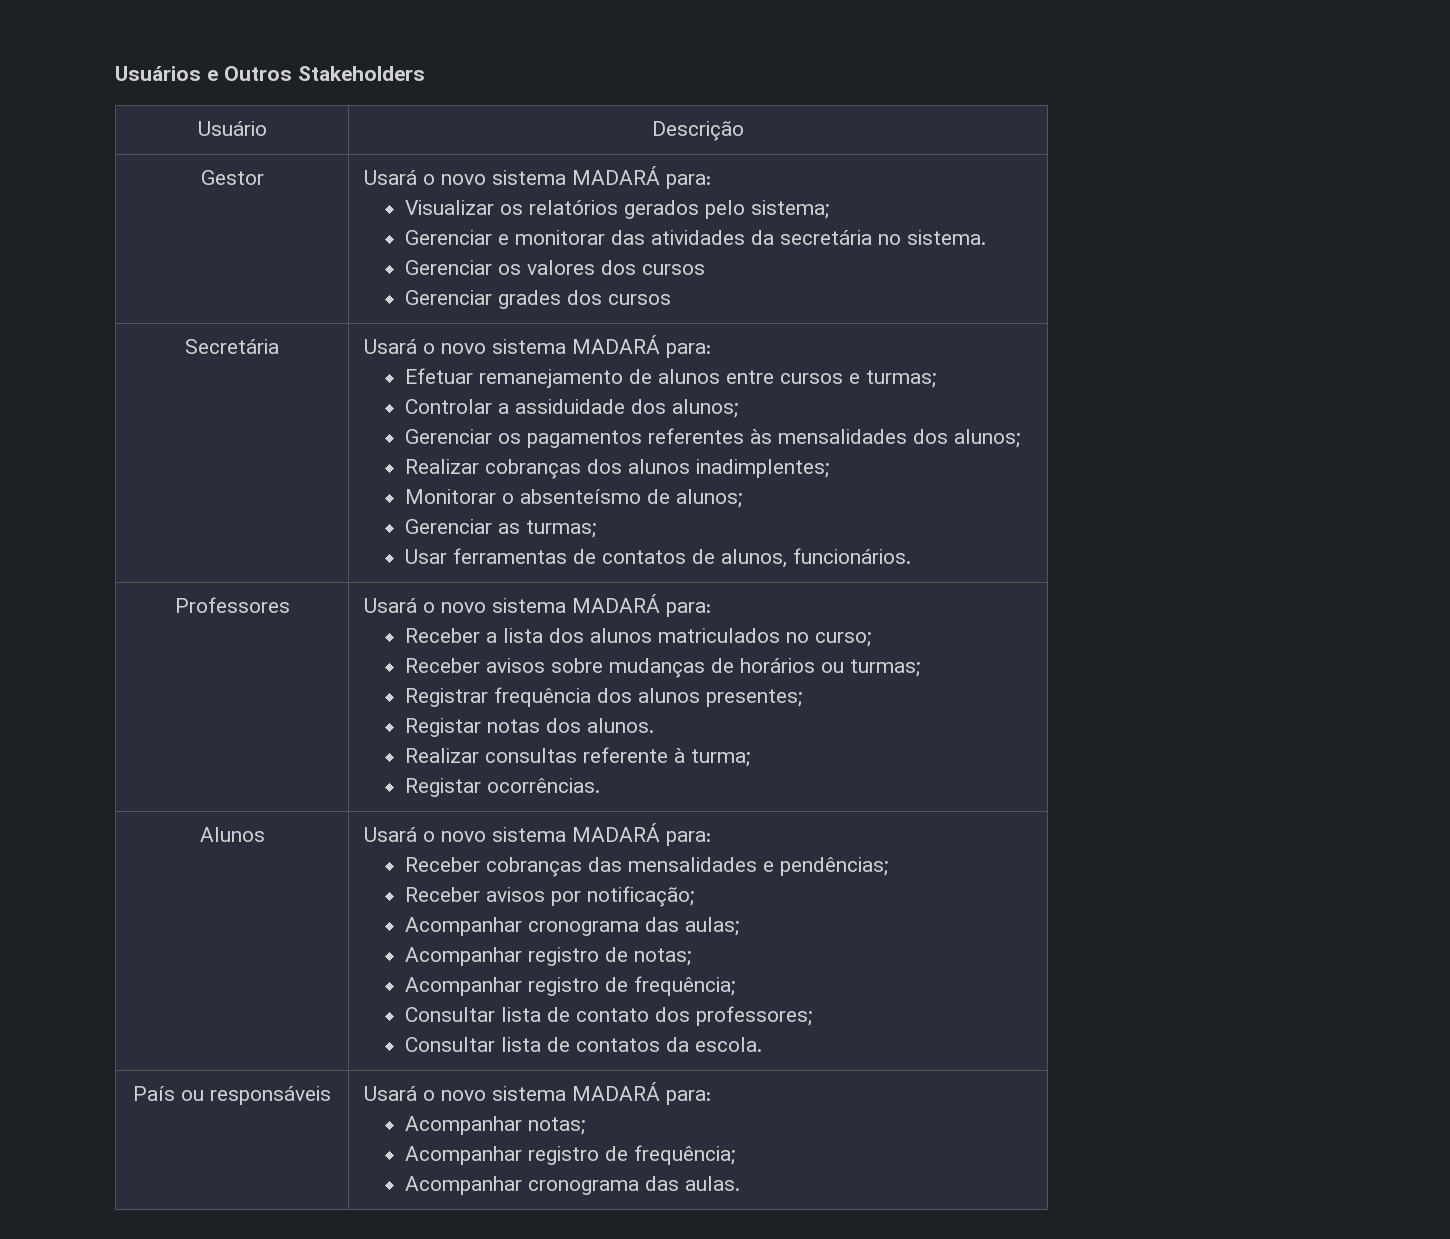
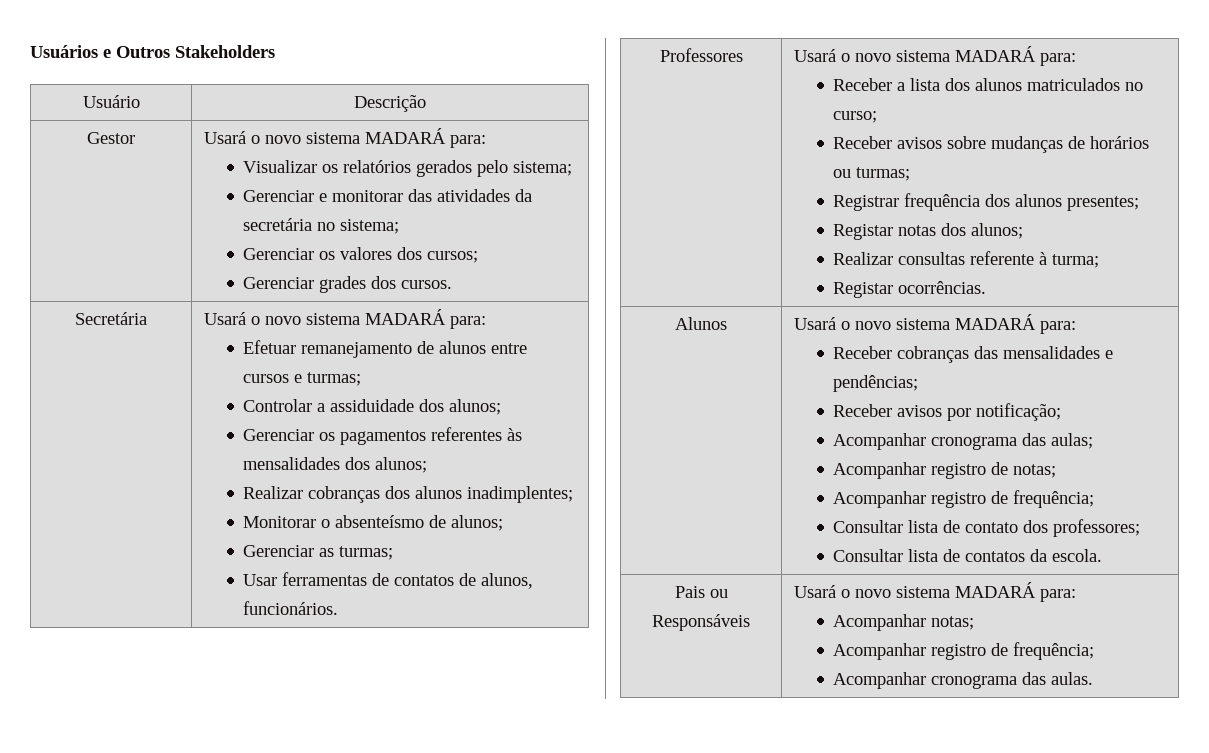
  Gestor | Usará o novo sistema MADARÁ para:
  Visualizar os relatórios gerados pelo sistema;
- Gerenciar e monitorar das atividades da secretária no sistema.
- Gerenciar os valores dos cursos
- Gerenciar grades dos cursos
+ Gerenciar e monitorar das atividades da secretária no sistema;
+ Gerenciar os valores dos cursos;
+ Gerenciar grades dos cursos.
  Professores | Usará o novo sistema MADARÁ para:
  Receber a lista dos alunos matriculados no curso;
  Receber avisos sobre mudanças de horários ou turmas;
  Registrar frequência dos alunos presentes;
- Registar notas dos alunos.
+ Registar notas dos alunos;
- País ou responsáveis | Usará o novo sistema MADARÁ para:
+ Pais ou Responsáveis | Usará o novo sistema MADARÁ para:

